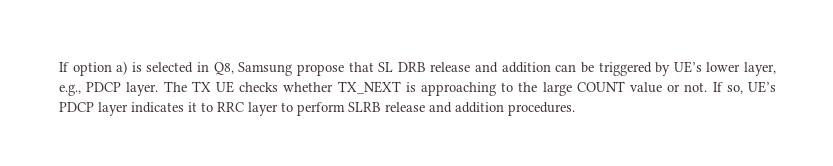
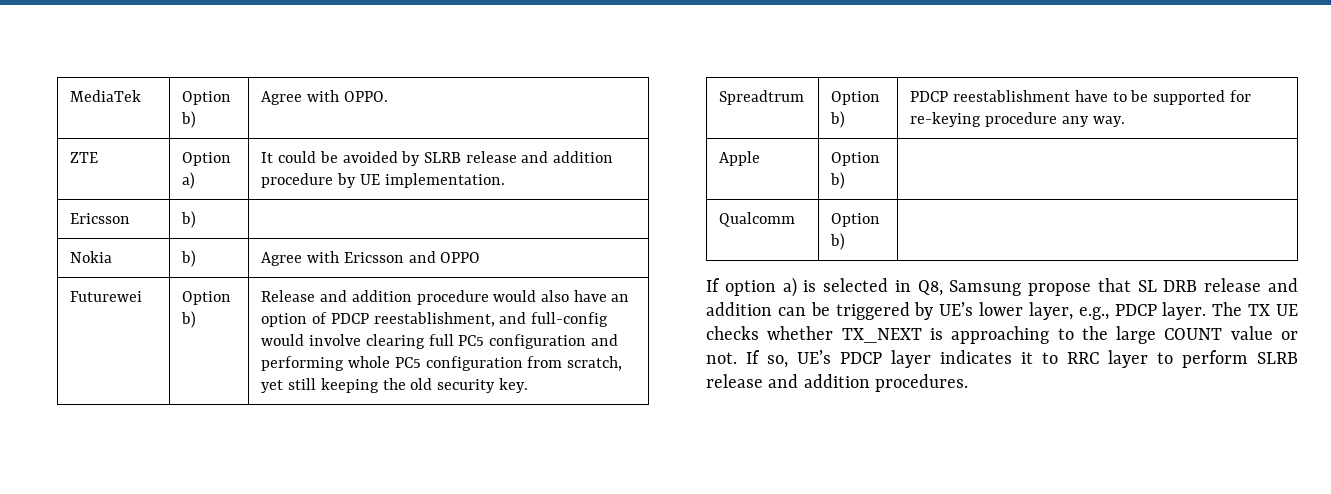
+ MediaTek | Option b) | Agree with OPPO.
+ ZTE | Option a) | It could be avoided by SLRB release and addition procedure by UE implementation.
+ Ericsson | b) |
+ Nokia | b) | Agree with Ericsson and OPPO
+ Futurewei | Option b) | Release and addition procedure would also have an option of PDCP reestablishment, and full-config would involve clearing full PC5 configuration and performing whole PC5 configuration from scratch, yet still keeping the old security key.
+ Spreadtrum | Option b) | PDCP reestablishment have to be supported for re-keying procedure any way.
+ Apple | Option b) |
+ Qualcomm | Option b) |

